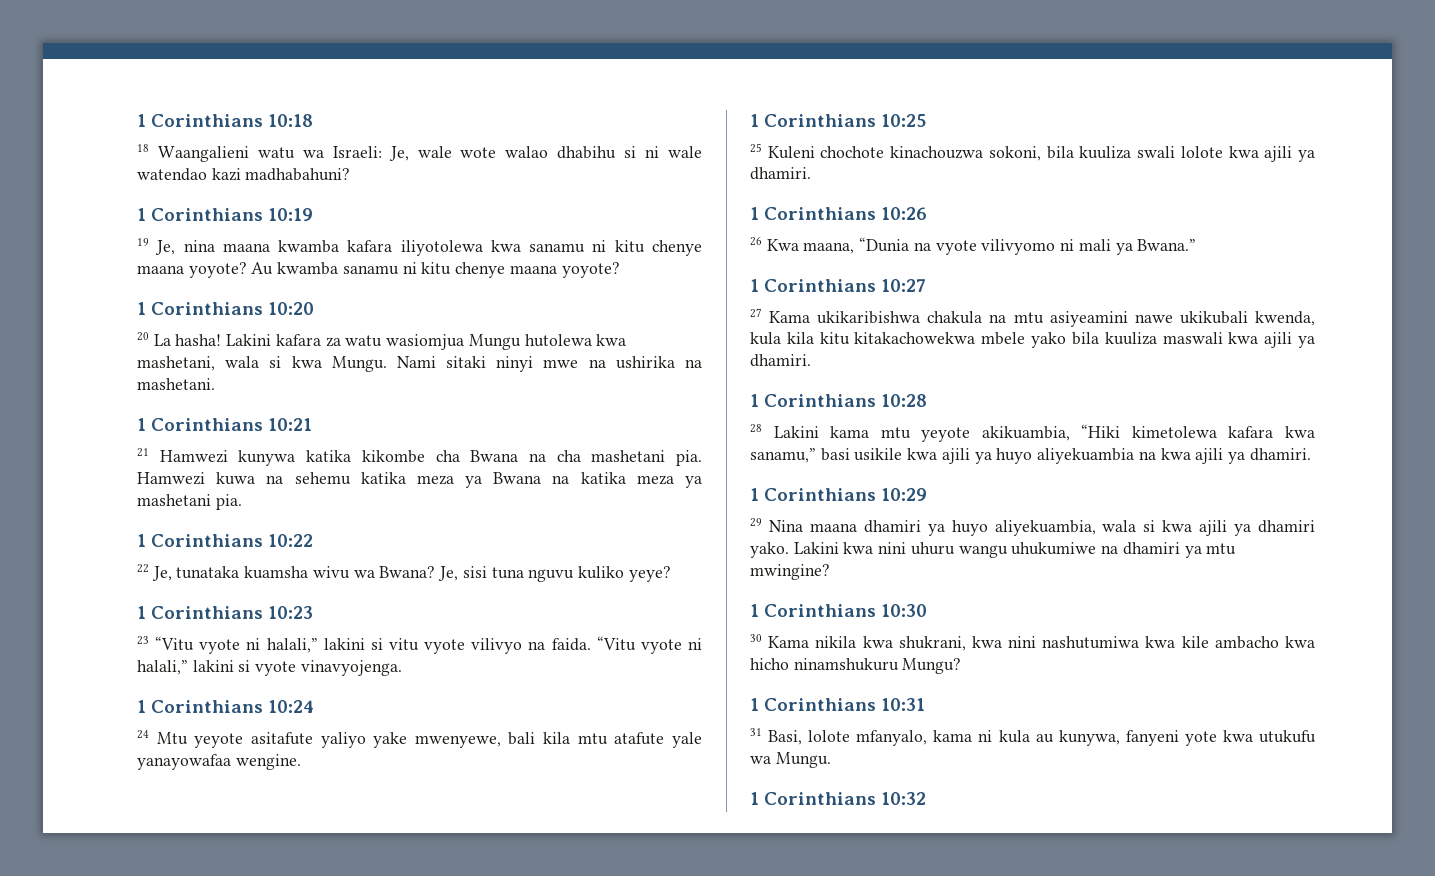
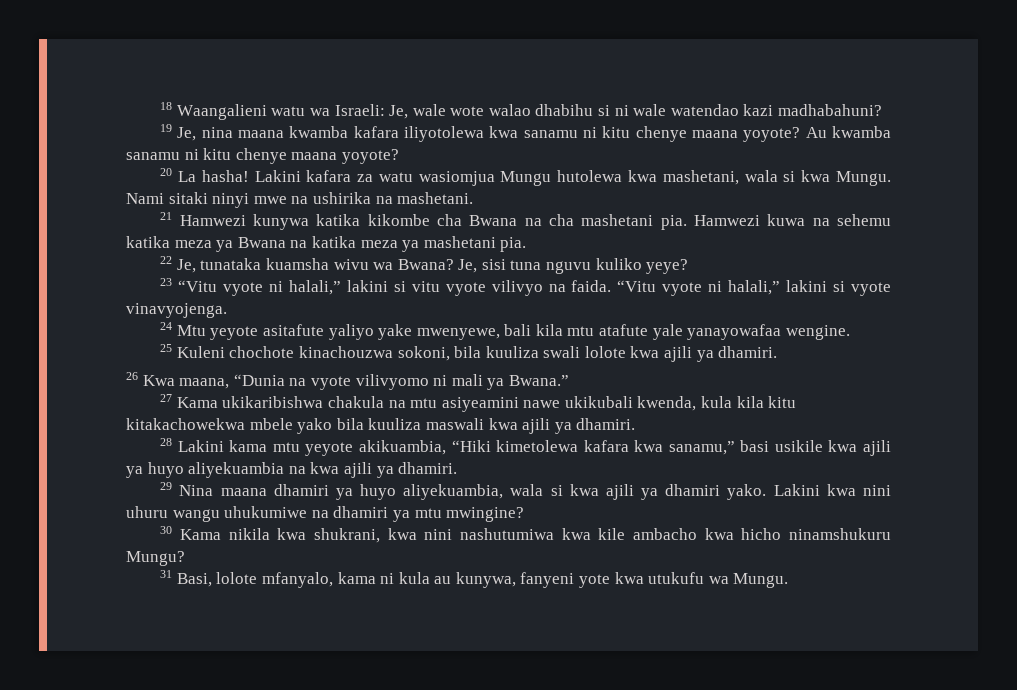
- 1 Corinthians 10:18
- 1 Corinthians 10:19
- 1 Corinthians 10:20
- 1 Corinthians 10:21
- 1 Corinthians 10:22
- 1 Corinthians 10:23
- 1 Corinthians 10:24
- 1 Corinthians 10:25
- 1 Corinthians 10:26
- 1 Corinthians 10:27
- 1 Corinthians 10:28
- 1 Corinthians 10:29
- 1 Corinthians 10:30
- 1 Corinthians 10:31
- 1 Corinthians 10:32

